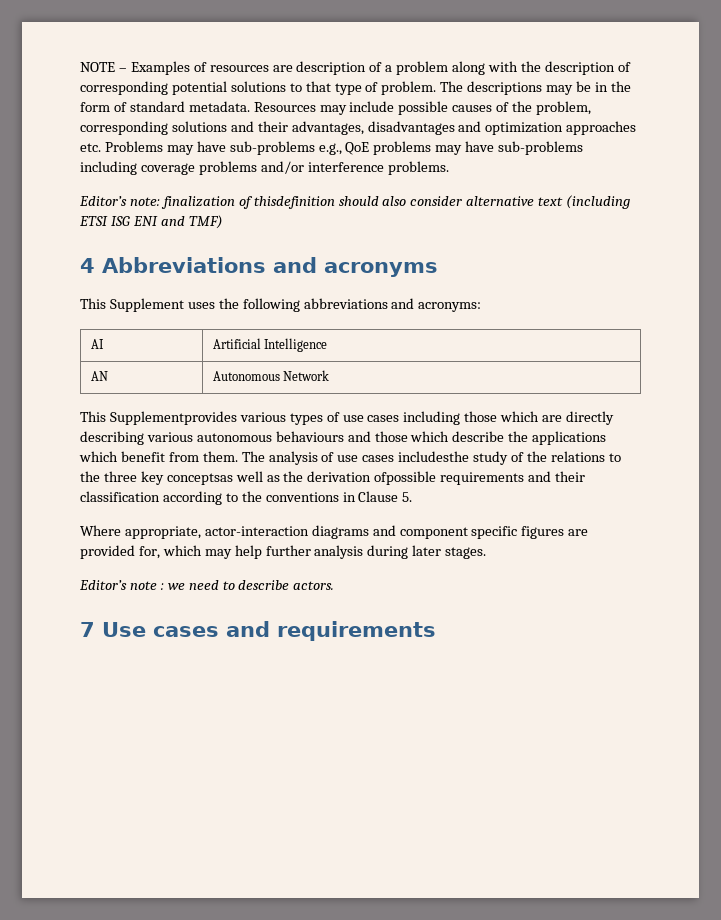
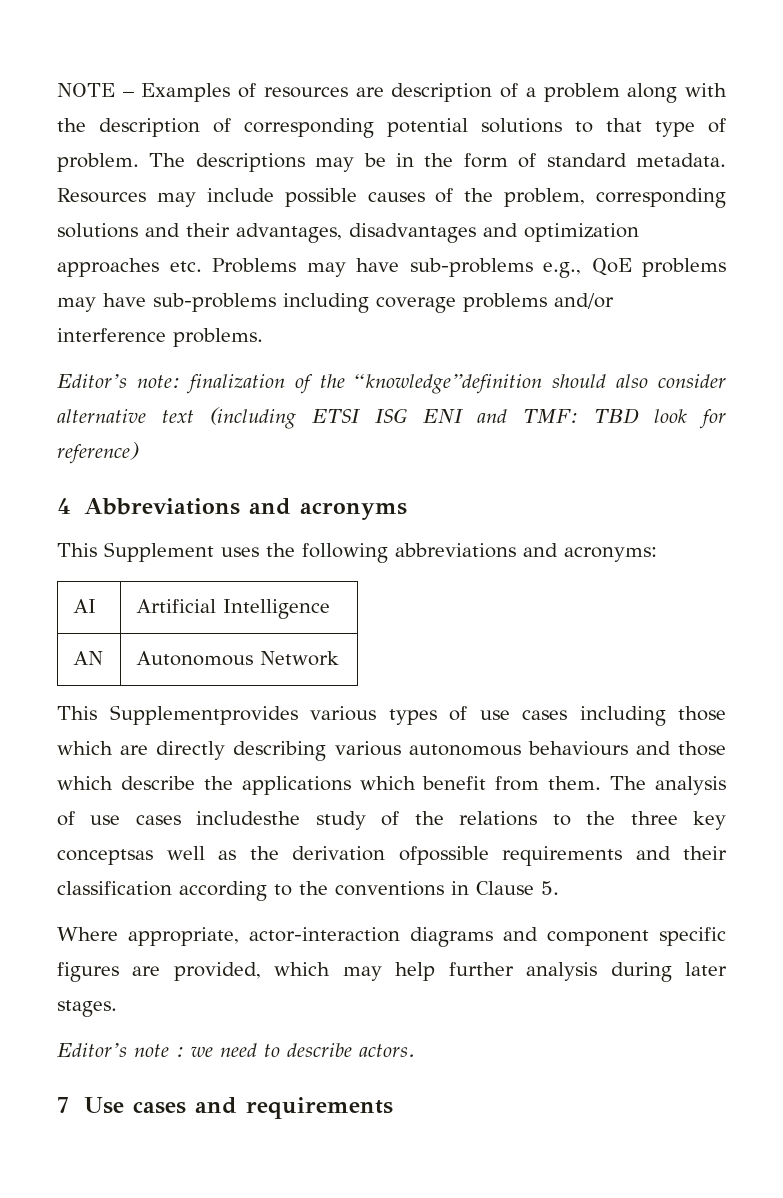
- Editor’s note: finalization of thisdefinition should also consider alternative text (including ETSI ISG ENI and TMF)
+ Editor’s note: finalization of the “knowledge”definition should also consider alternative text (including ETSI ISG ENI and TMF: TBD look for reference)
- Where appropriate, actor-interaction diagrams and component specific figures are provided for, which may help further analysis during later stages.
+ Where appropriate, actor-interaction diagrams and component specific figures are provided, which may help further analysis during later stages.

